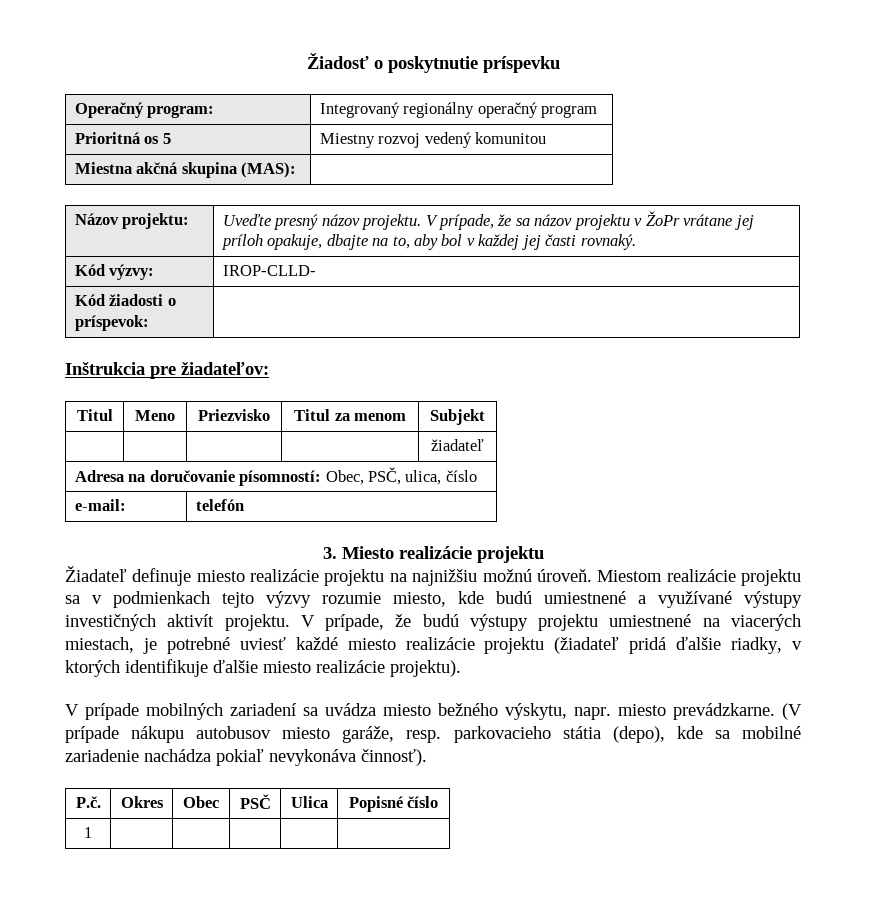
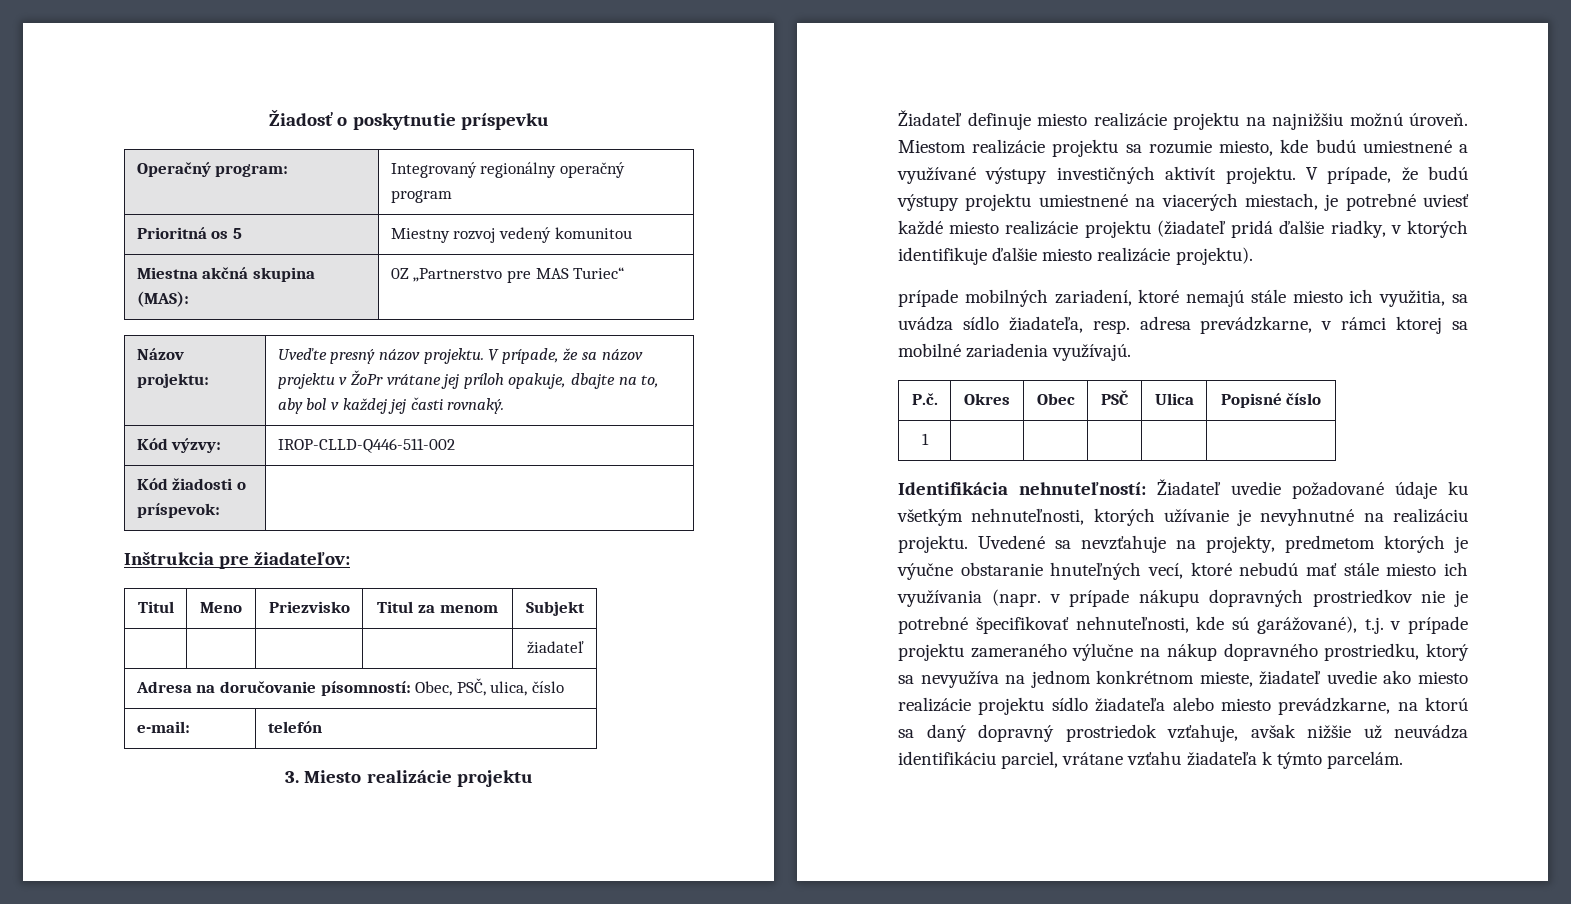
- Miestna akčná skupina (MAS): |
+ Miestna akčná skupina (MAS): | 0Z „Partnerstvo pre MAS Turiec“
- Kód výzvy: | IROP-CLLD-
+ Kód výzvy: | IROP-CLLD-Q446-511-002
- Miestom realizácie projektu sa v podmienkach tejto výzvy rozumie miesto, kde budú umiestnené a využívané výstupy investičných aktivít projektu.
+ Miestom realizácie projektu sa rozumie miesto, kde budú umiestnené a využívané výstupy investičných aktivít projektu.
- V prípade mobilných zariadení sa uvádza miesto bežného výskytu, napr. miesto prevádzkarne. (V prípade nákupu autobusov miesto garáže, resp. parkovacieho státia (depo), kde sa mobilné zariadenie nachádza pokiaľ nevykonáva činnosť).
+ prípade mobilných zariadení, ktoré nemajú stále miesto ich využitia, sa uvádza sídlo žiadateľa, resp. adresa prevádzkarne, v rámci ktorej sa mobilné zariadenia využívajú.
+ Identifikácia nehnuteľností: Žiadateľ uvedie požadované údaje ku všetkým nehnuteľnosti, ktorých užívanie je nevyhnutné na realizáciu projektu. Uvedené sa nevzťahuje na projekty, predmetom ktorých je výučne obstaranie hnuteľných vecí, ktoré nebudú mať stále miesto ich využívania (napr. v prípade nákupu dopravných prostriedkov nie je potrebné špecifikovať nehnuteľnosti, kde sú garážované), t.j. v prípade projektu zameraného výlučne na nákup dopravného prostriedku, ktorý sa nevyužíva na jednom konkrétnom mieste, žiadateľ uvedie ako miesto realizácie projektu sídlo žiadateľa alebo miesto prevádzkarne, na ktorú sa daný dopravný prostriedok vzťahuje, avšak nižšie už neuvádza identifikáciu parciel, vrátane vzťahu žiadateľa k týmto parcelám.

